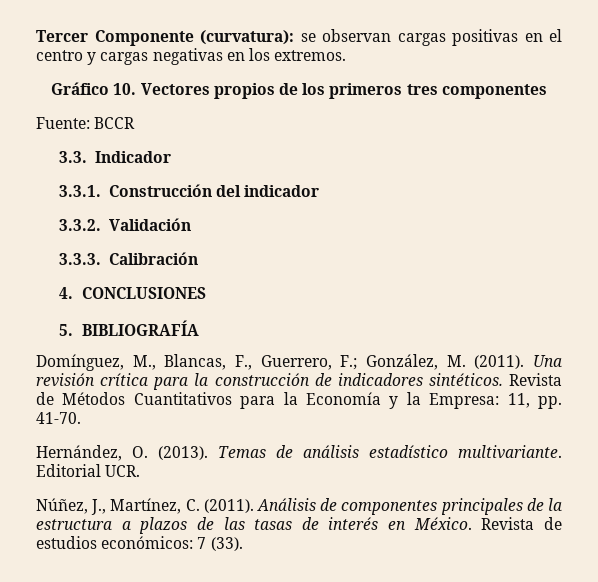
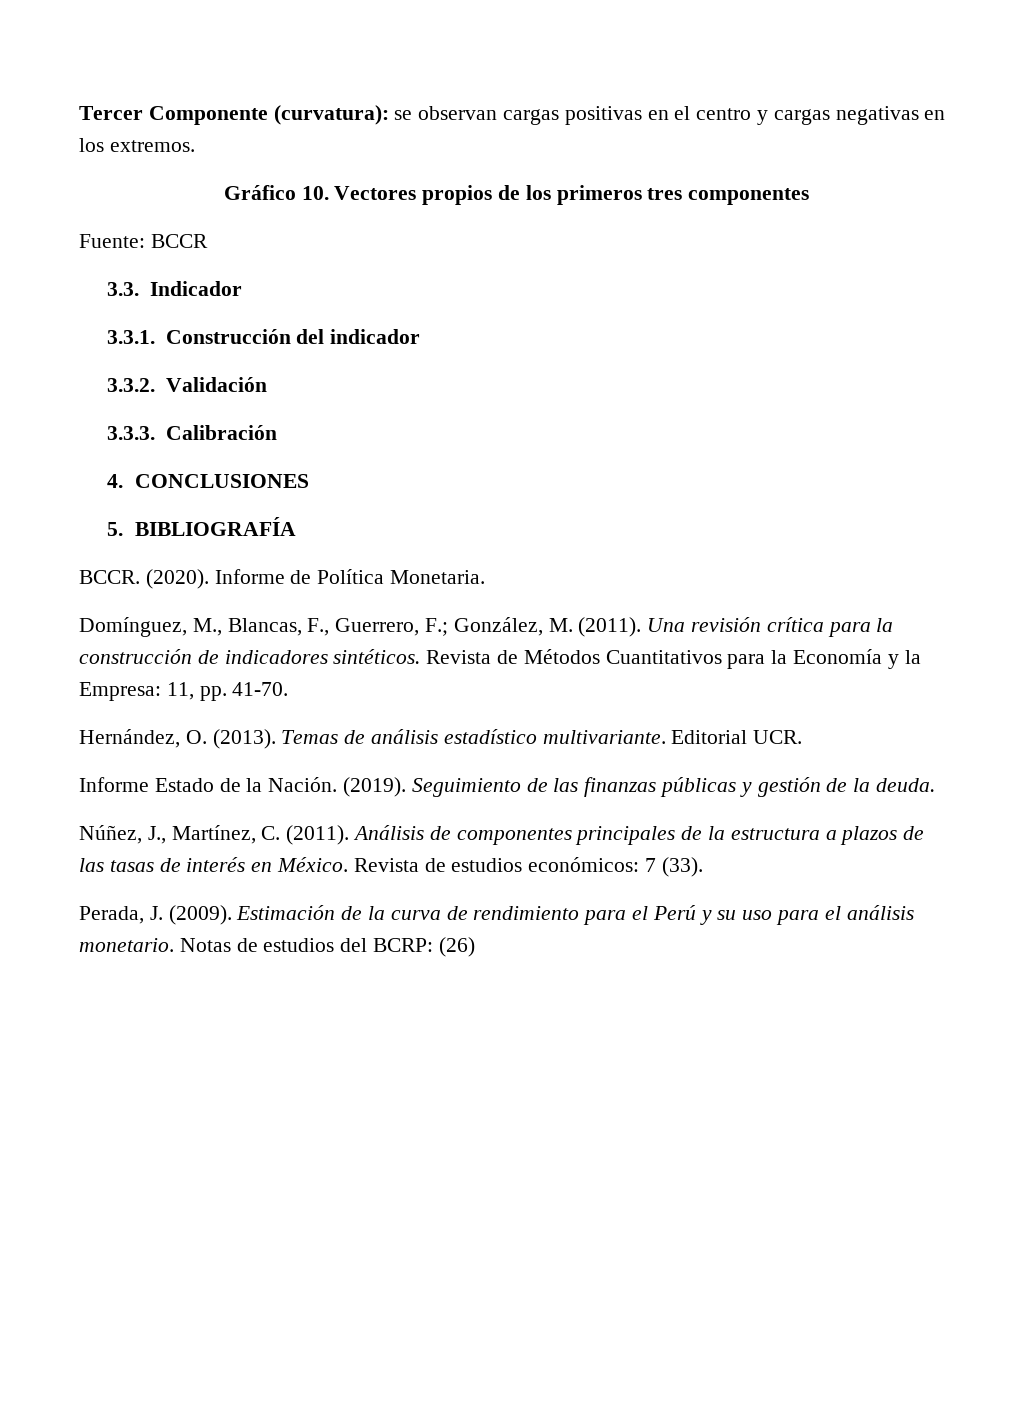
+ BCCR. (2020). Informe de Política Monetaria.
+ Informe Estado de la Nación. (2019). Seguimiento de las finanzas públicas y gestión de la deuda.
+ Perada, J. (2009). Estimación de la curva de rendimiento para el Perú y su uso para el análisis monetario. Notas de estudios del BCRP: (26)

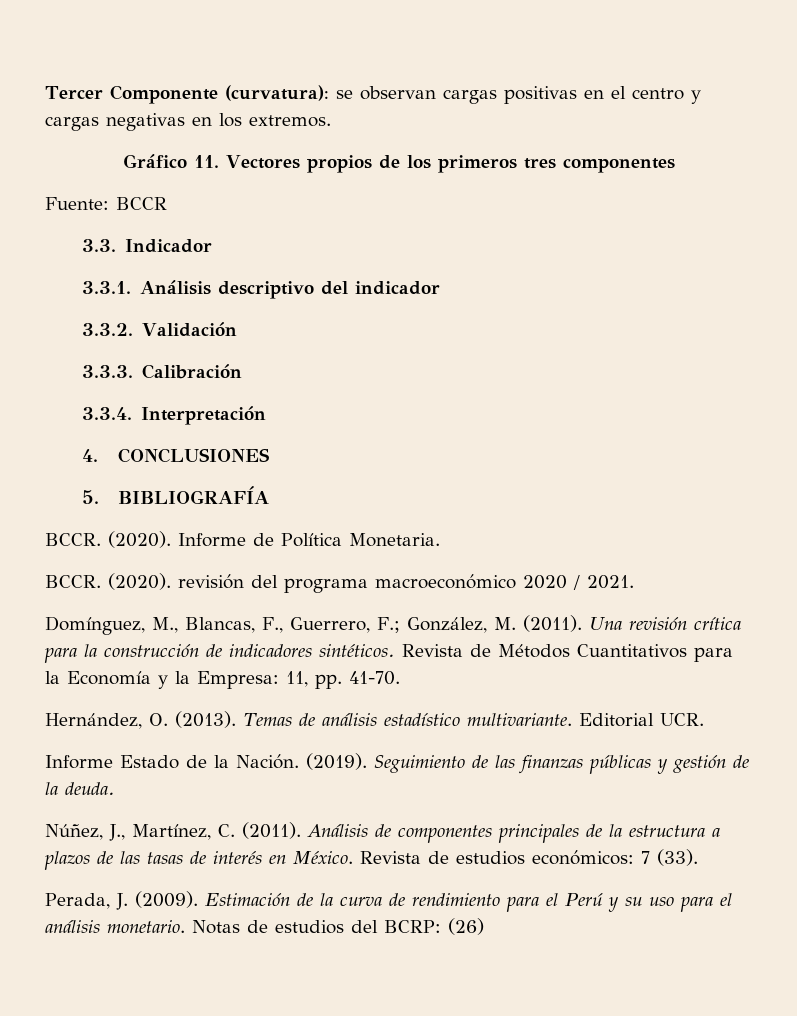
- Gráfico 10. Vectores propios de los primeros tres componentes
+ Gráfico 11. Vectores propios de los primeros tres componentes
- 3.3.1. Construcción del indicador
+ 3.3.1. Análisis descriptivo del indicador
+ 3.3.4. Interpretación
+ BCCR. (2020). revisión del programa macroeconómico 2020 / 2021.

